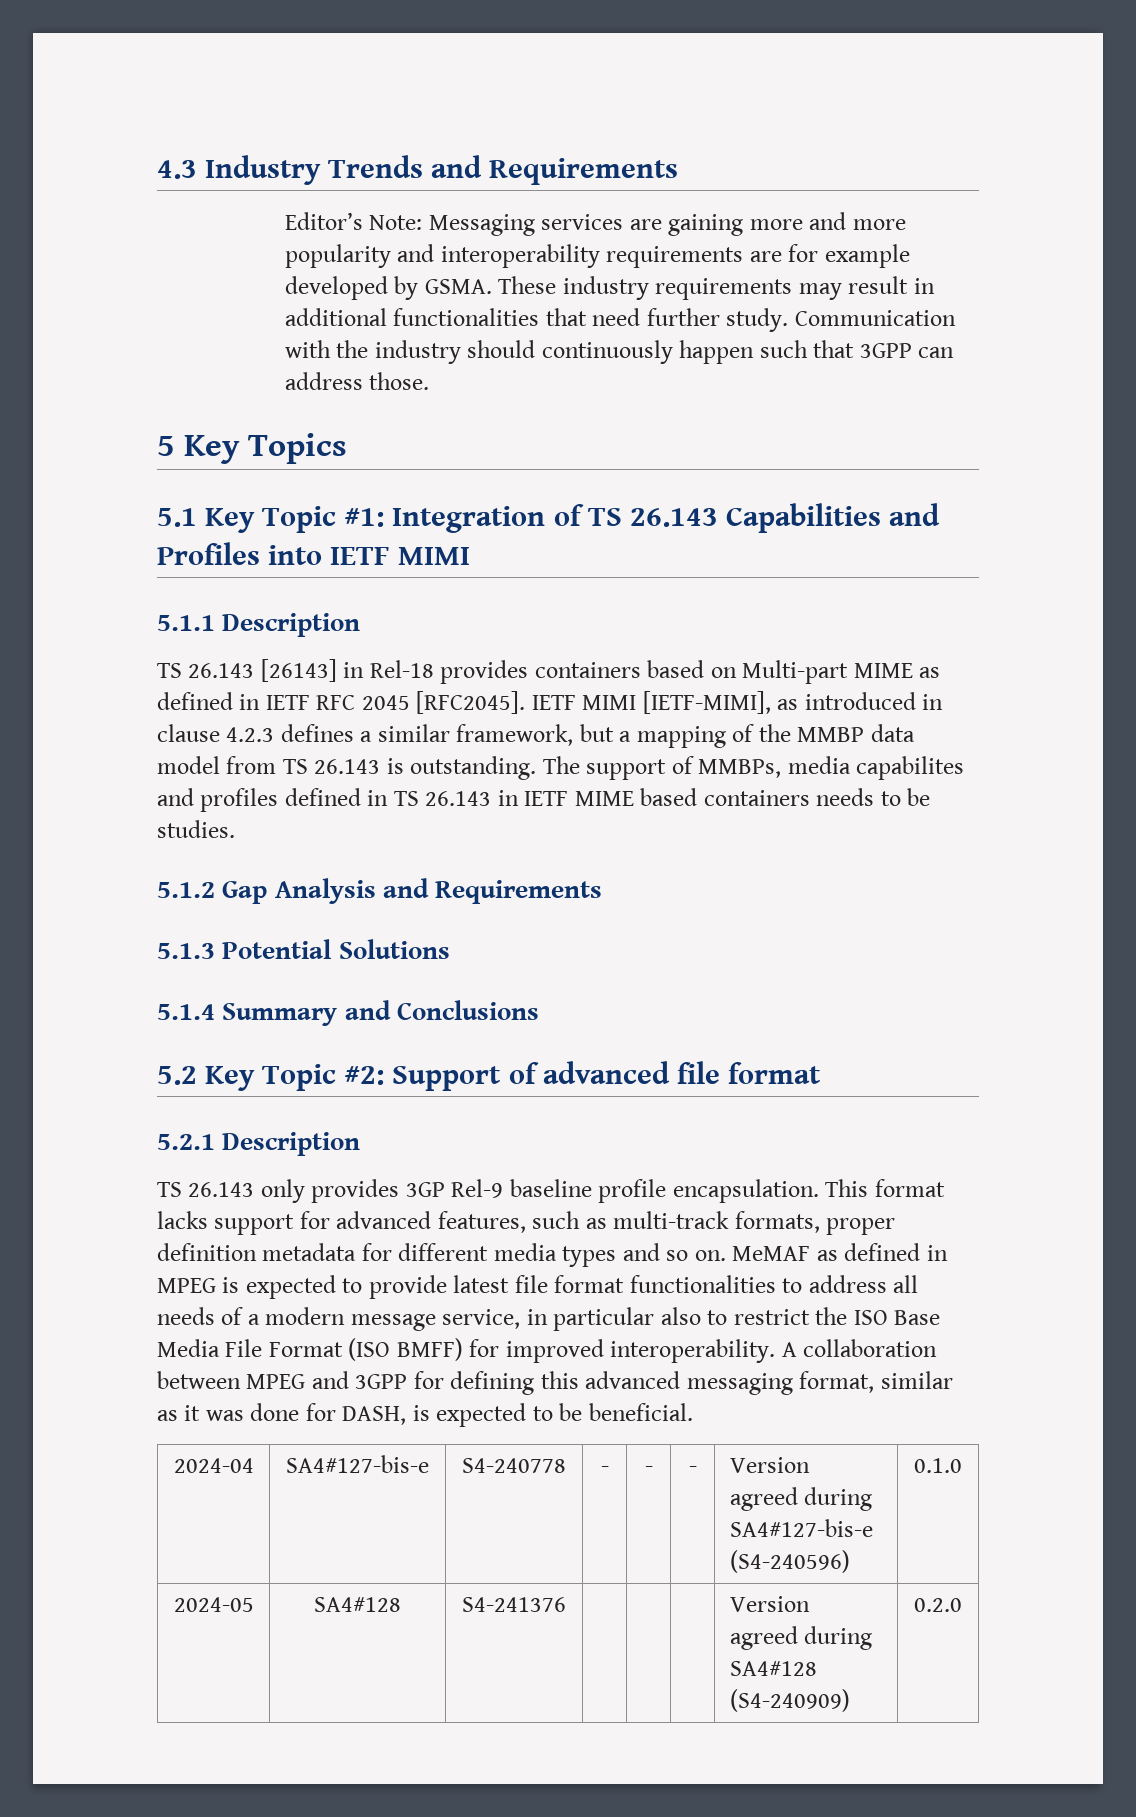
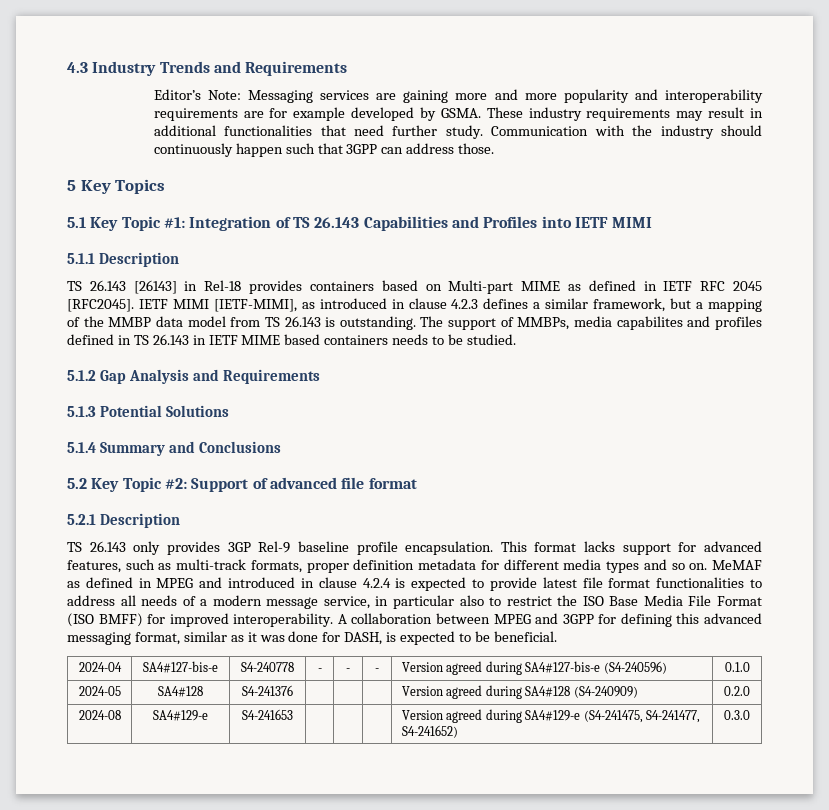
- The support of MMBPs, media capabilites and profiles defined in TS 26.143 in IETF MIME based containers needs to be studies.
+ The support of MMBPs, media capabilites and profiles defined in TS 26.143 in IETF MIME based containers needs to be studied.
- MeMAF as defined in MPEG is expected to provide latest file format functionalities to address all needs of a modern message service, in particular also to restrict the ISO Base Media File Format (ISO BMFF) for improved interoperability.
+ MeMAF as defined in MPEG and introduced in clause 4.2.4 is expected to provide latest file format functionalities to address all needs of a modern message service, in particular also to restrict the ISO Base Media File Format (ISO BMFF) for improved interoperability.
+ 2024-08 | SA4#129-e | S4-241653 | | | | Version agreed during SA4#129-e (S4-241475, S4-241477, S4-241652) | 0.3.0

